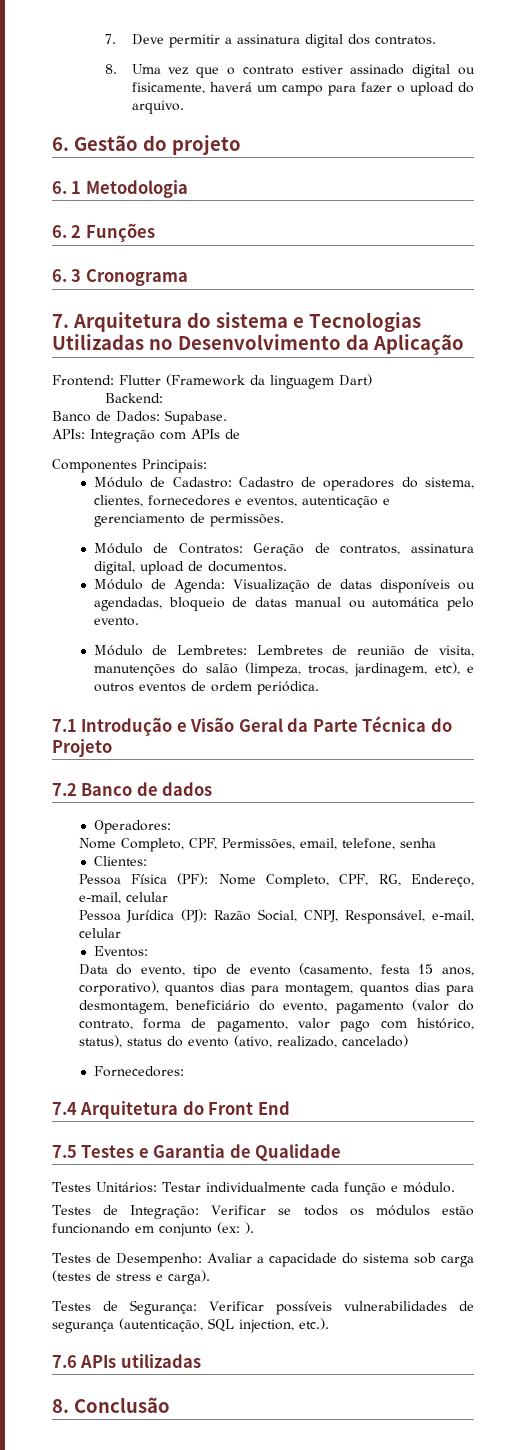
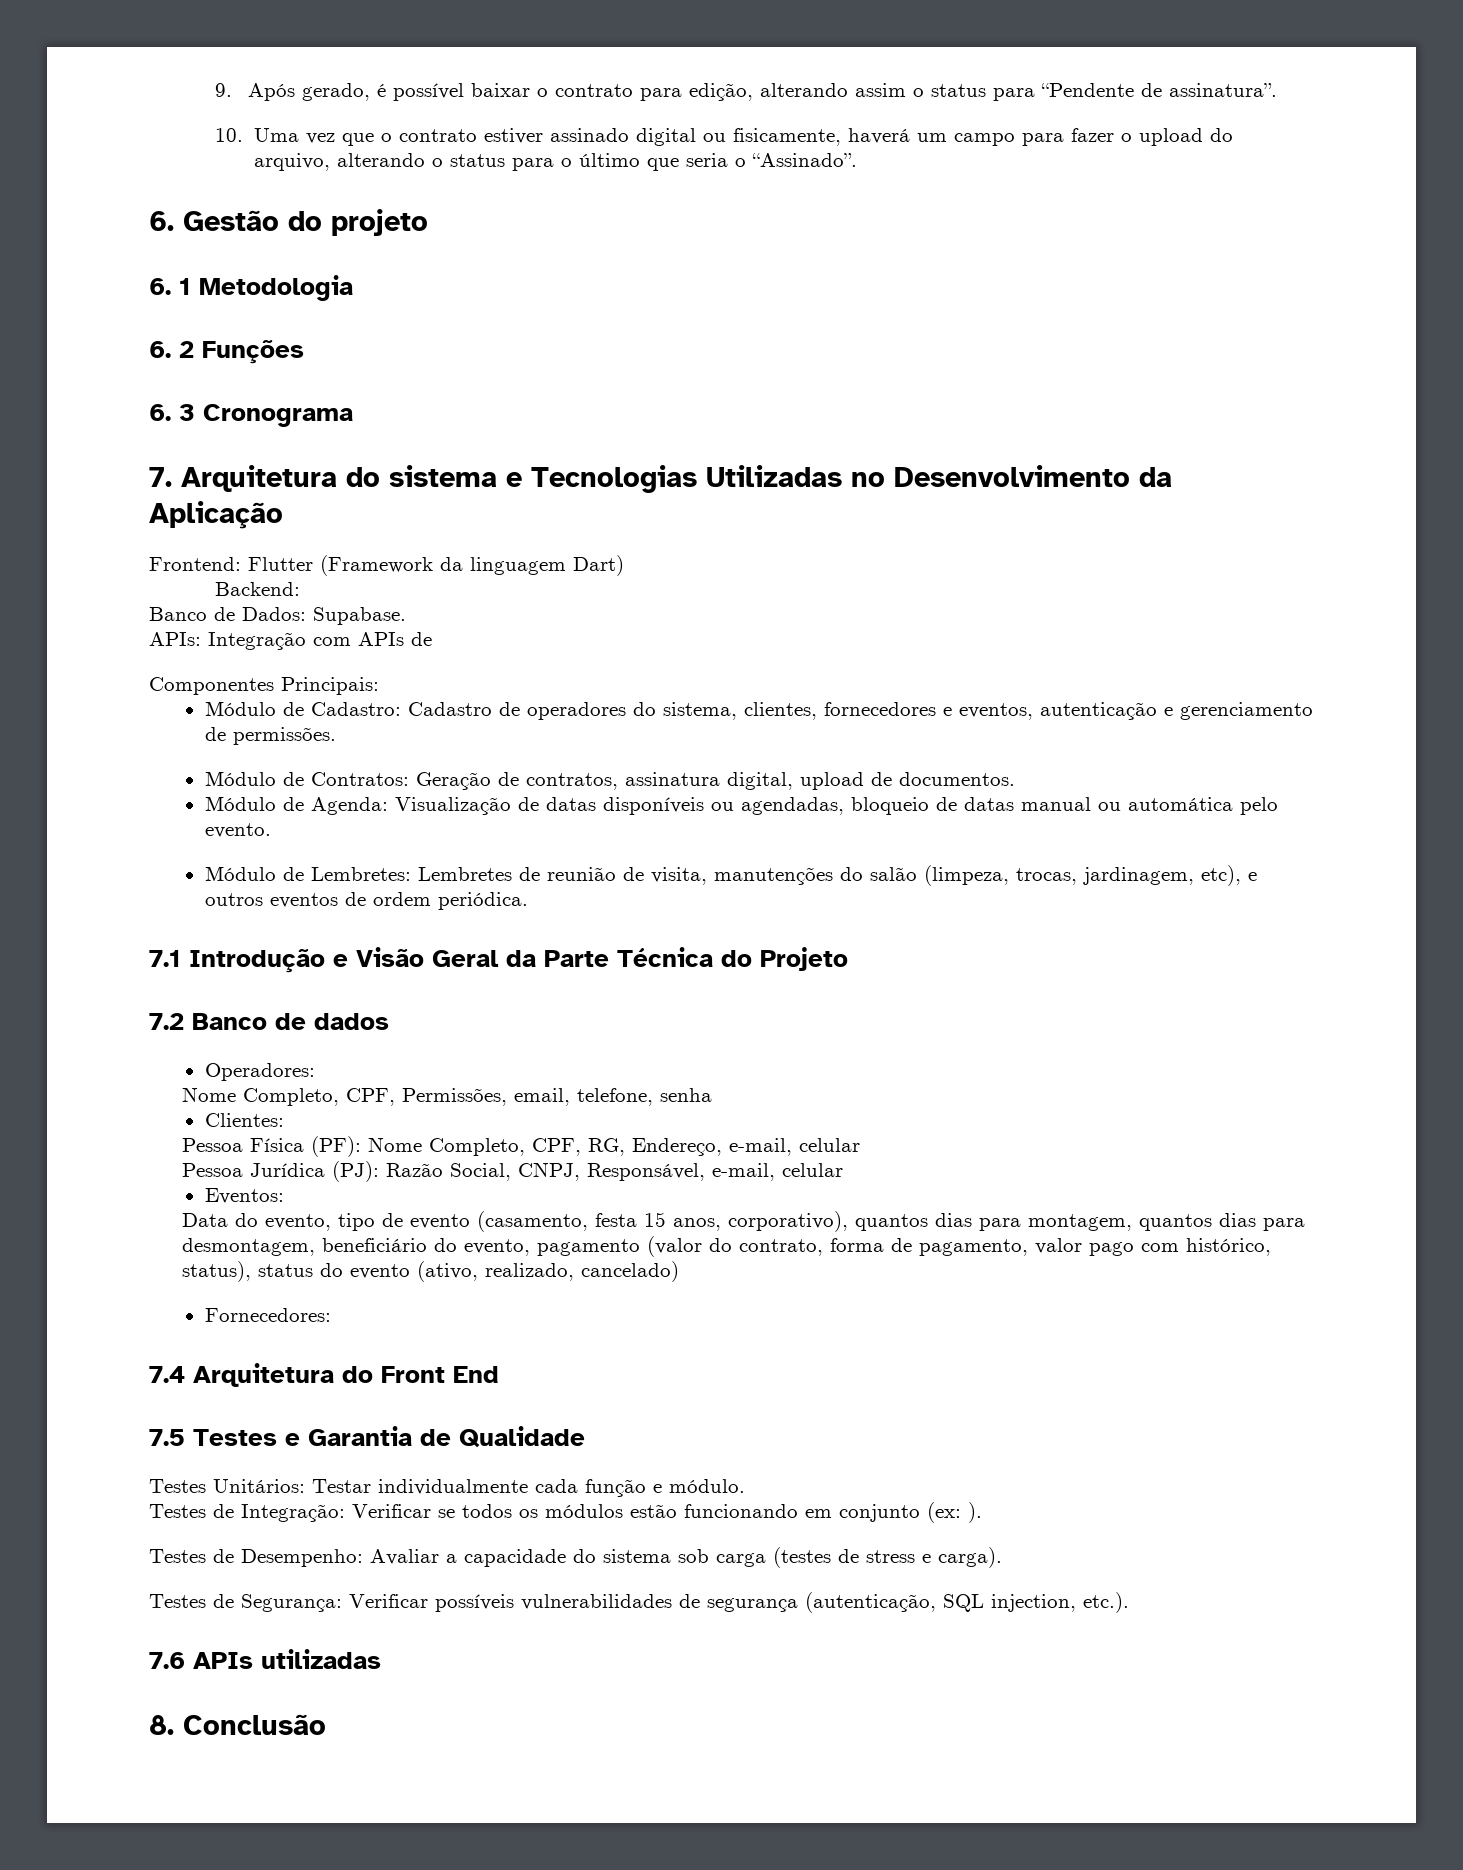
- 7. Deve permitir a assinatura digital dos contratos.
- 8. Uma vez que o contrato estiver assinado digital ou fisicamente, haverá um campo para fazer o upload do arquivo.
+ 9. Após gerado, é possível baixar o contrato para edição, alterando assim o status para “Pendente de assinatura”.
+ 10. Uma vez que o contrato estiver assinado digital ou fisicamente, haverá um campo para fazer o upload do arquivo, alterando o status para o último que seria o “Assinado”.

